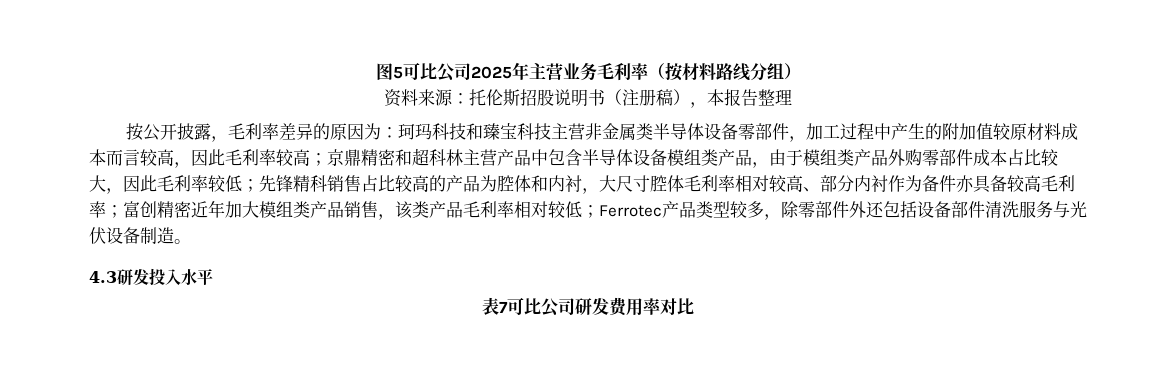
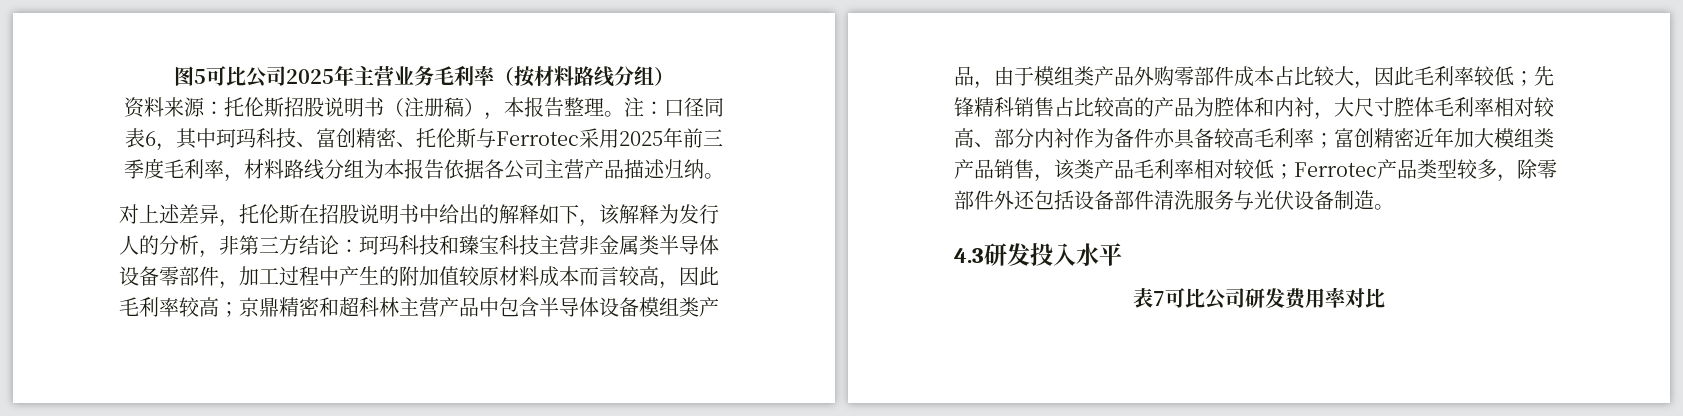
- 托伦斯招股说明书（注册稿），本报告整理
- 按公开披露，毛利率差异的原因为：
+ 托伦斯招股说明书（注册稿），本报告整理。注：口径同表6，其中珂玛科技、富创精密、托伦斯与Ferrotec采用2025年前三季度毛利率，材料路线分组为本报告依据各公司主营产品描述归纳。
+ 对上述差异，托伦斯在招股说明书中给出的解释如下，该解释为发行人的分析，非第三方结论：

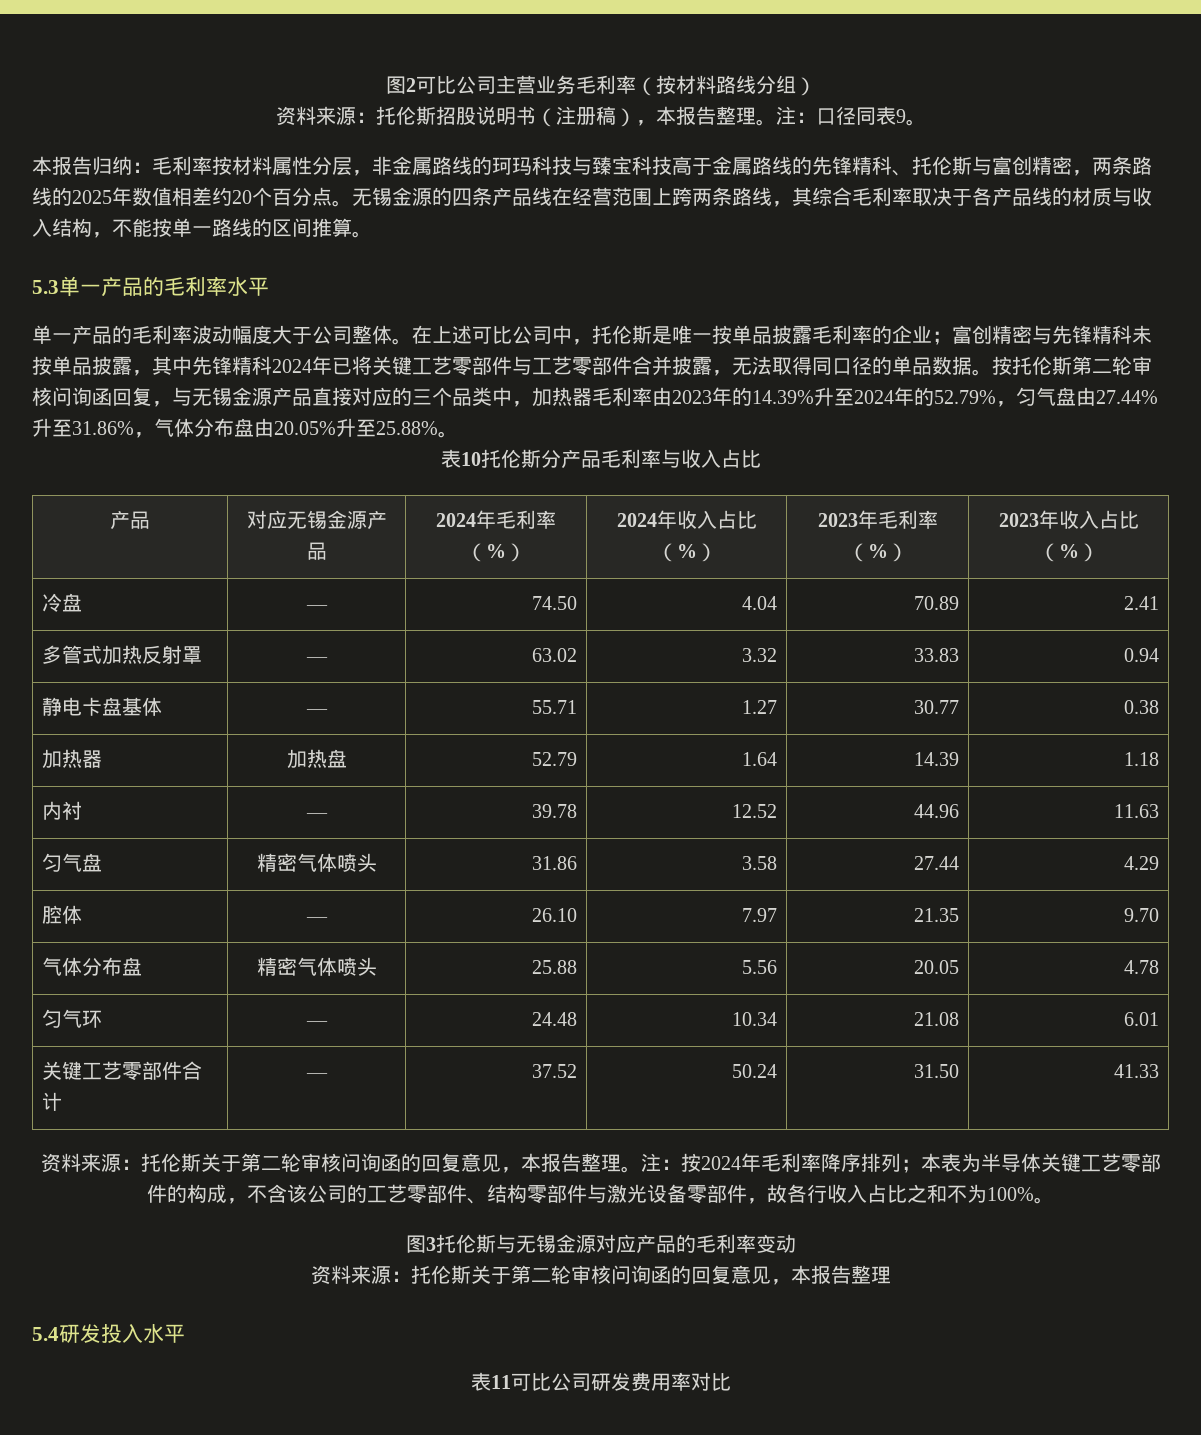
- 图5可比公司2025年主营业务毛利率（按材料路线分组）
+ 图2可比公司主营业务毛利率（按材料路线分组）
- 注：口径同表6，其中珂玛科技、富创精密、托伦斯与Ferrotec采用2025年前三季度毛利率，材料路线分组为本报告依据各公司主营产品描述归纳。
- 对上述差异，托伦斯在招股说明书中给出的解释如下，该解释为发行人的分析，非第三方结论：珂玛科技和臻宝科技主营非金属类半导体设备零部件，加工过程中产生的附加值较原材料成本而言较高，因此毛利率较高；京鼎精密和超科林主营产品中包含半导体设备模组类产品，由于模组类产品外购零部件成本占比较大，因此毛利率较低；先锋精科销售占比较高的产品为腔体和内衬，大尺寸腔体毛利率相对较高、部分内衬作为备件亦具备较高毛利率；富创精密近年加大模组类产品销售，该类产品毛利率相对较低；Ferrotec产品类型较多，除零部件外还包括设备部件清洗服务与光伏设备制造。
- 4.3研发投入水平
+ 注：口径同表9。
+ 本报告归纳：毛利率按材料属性分层，非金属路线的珂玛科技与臻宝科技高于金属路线的先锋精科、托伦斯与富创精密，两条路线的2025年数值相差约20个百分点。无锡金源的四条产品线在经营范围上跨两条路线，其综合毛利率取决于各产品线的材质与收入结构，不能按单一路线的区间推算。
+ 5.3单一产品的毛利率水平
+ 单一产品的毛利率波动幅度大于公司整体。在上述可比公司中，托伦斯是唯一按单品披露毛利率的企业；富创精密与先锋精科未按单品披露，其中先锋精科2024年已将关键工艺零部件与工艺零部件合并披露，无法取得同口径的单品数据。按托伦斯第二轮审核问询函回复，与无锡金源产品直接对应的三个品类中，加热器毛利率由2023年的14.39%升至2024年的52.79%，匀气盘由27.44%升至31.86%，气体分布盘由20.05%升至25.88%。
+ 表10托伦斯分产品毛利率与收入占比
+ 产品 | 对应无锡金源产品 | 2024年毛利率（%） | 2024年收入占比（%） | 2023年毛利率（%） | 2023年收入占比（%）
+ 冷盘 | — | 74.50 | 4.04 | 70.89 | 2.41
+ 多管式加热反射罩 | — | 63.02 | 3.32 | 33.83 | 0.94
+ 静电卡盘基体 | — | 55.71 | 1.27 | 30.77 | 0.38
+ 加热器 | 加热盘 | 52.79 | 1.64 | 14.39 | 1.18
+ 内衬 | — | 39.78 | 12.52 | 44.96 | 11.63
+ 匀气盘 | 精密气体喷头 | 31.86 | 3.58 | 27.44 | 4.29
+ 腔体 | — | 26.10 | 7.97 | 21.35 | 9.70
+ 气体分布盘 | 精密气体喷头 | 25.88 | 5.56 | 20.05 | 4.78
+ 匀气环 | — | 24.48 | 10.34 | 21.08 | 6.01
+ 关键工艺零部件合计 | — | 37.52 | 50.24 | 31.50 | 41.33
+ 资料来源：托伦斯关于第二轮审核问询函的回复意见，本报告整理。注：按2024年毛利率降序排列；本表为半导体关键工艺零部件的构成，不含该公司的工艺零部件、结构零部件与激光设备零部件，故各行收入占比之和不为100%。
+ 图3托伦斯与无锡金源对应产品的毛利率变动
+ 资料来源：托伦斯关于第二轮审核问询函的回复意见，本报告整理
+ 5.4研发投入水平
- 表7可比公司研发费用率对比
+ 表11可比公司研发费用率对比

